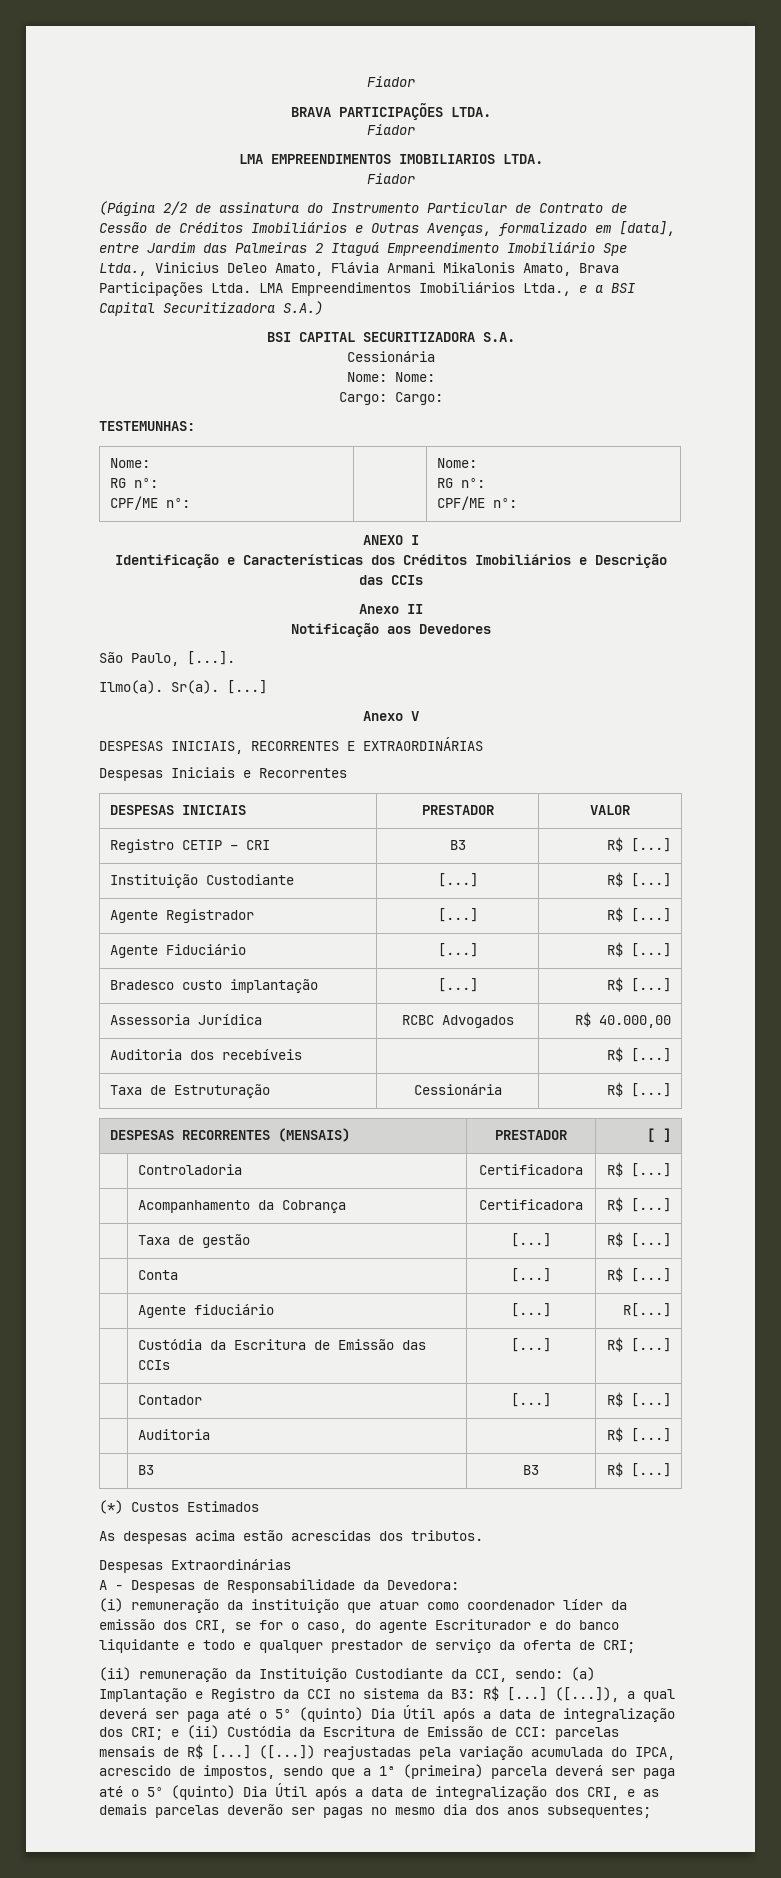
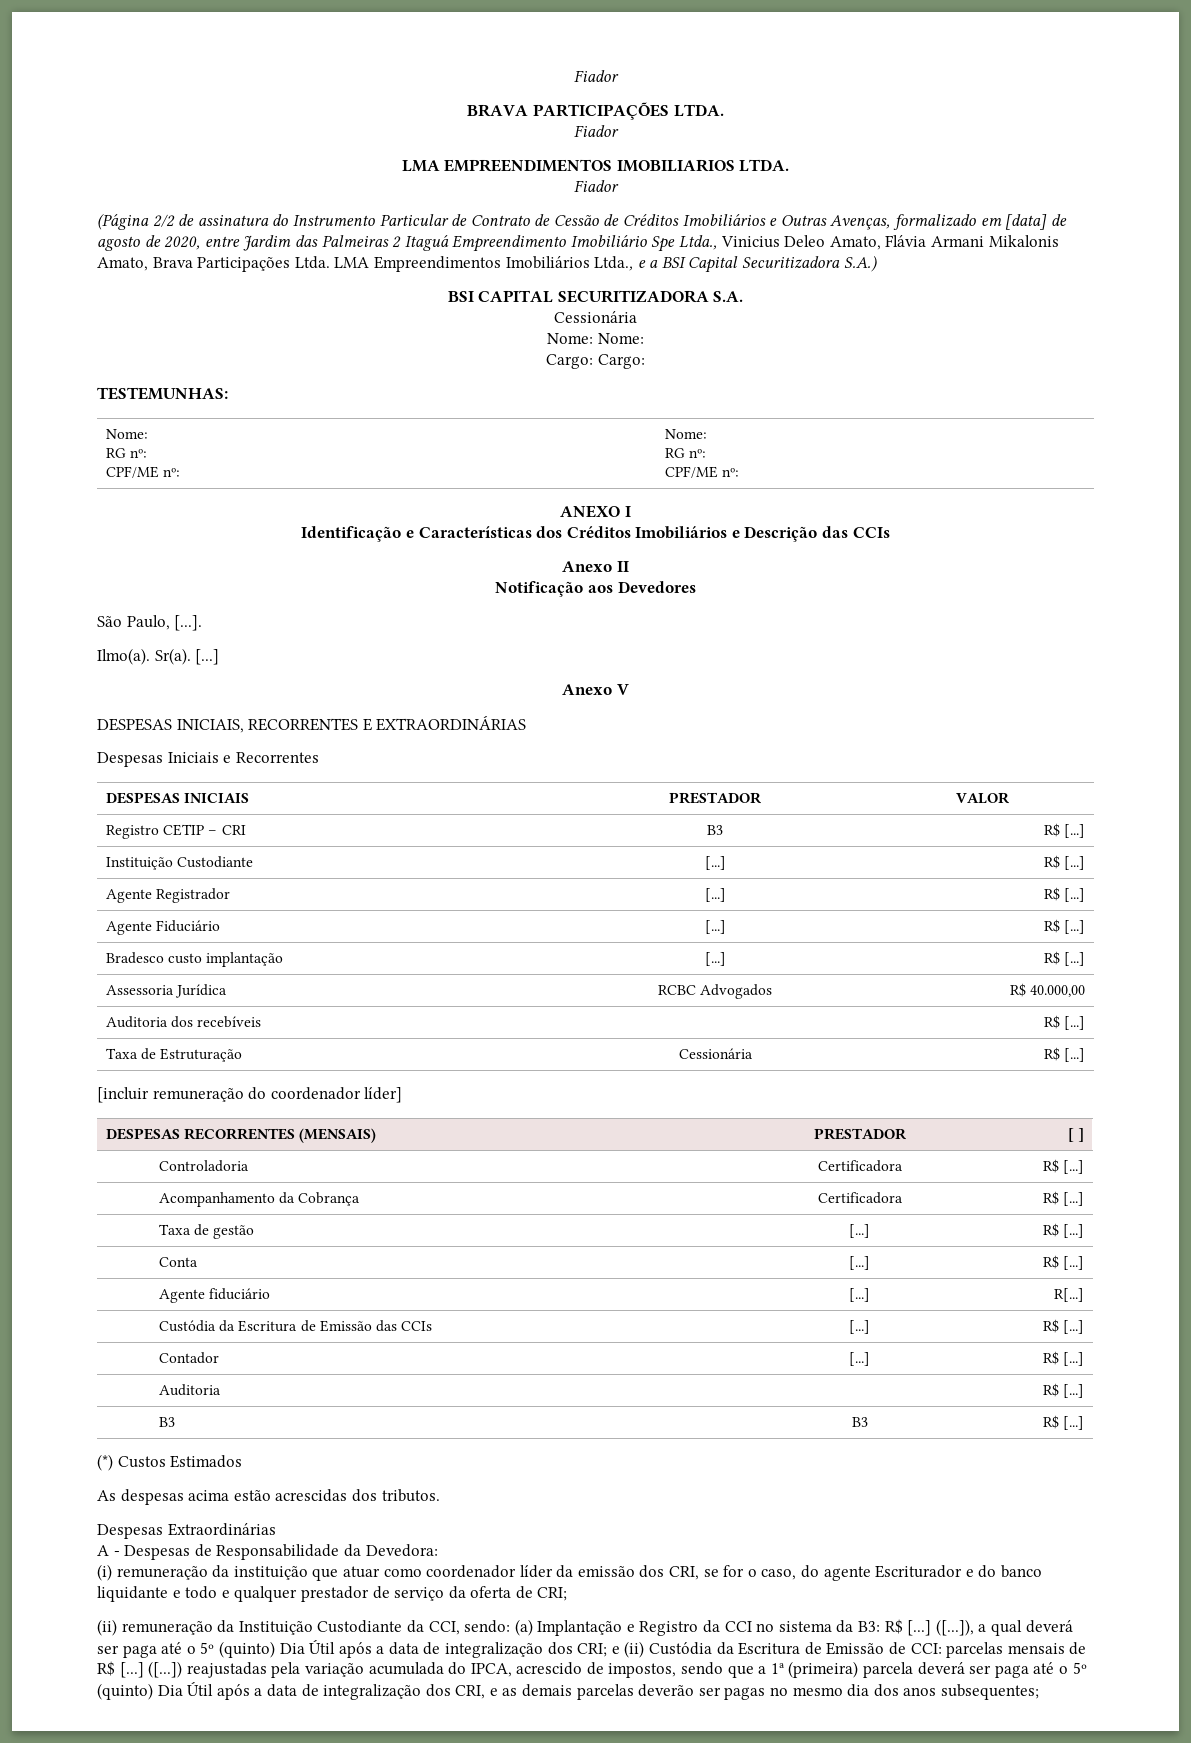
- (Página 2/2 de assinatura do Instrumento Particular de Contrato de Cessão de Créditos Imobiliários e Outras Avenças, formalizado em [data], entre Jardim das Palmeiras 2 Itaguá Empreendimento Imobiliário Spe Ltda., Vinicius Deleo Amato, Flávia Armani Mikalonis Amato, Brava Participações Ltda.
+ (Página 2/2 de assinatura do Instrumento Particular de Contrato de Cessão de Créditos Imobiliários e Outras Avenças, formalizado em [data] de agosto de 2020, entre Jardim das Palmeiras 2 Itaguá Empreendimento Imobiliário Spe Ltda., Vinicius Deleo Amato, Flávia Armani Mikalonis Amato, Brava Participações Ltda.
+ [incluir remuneração do coordenador líder]

